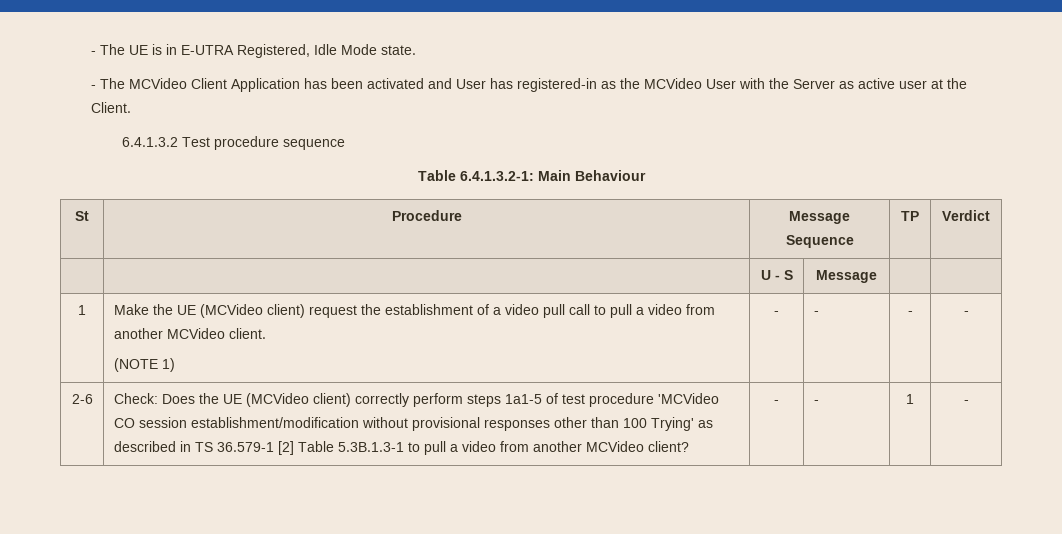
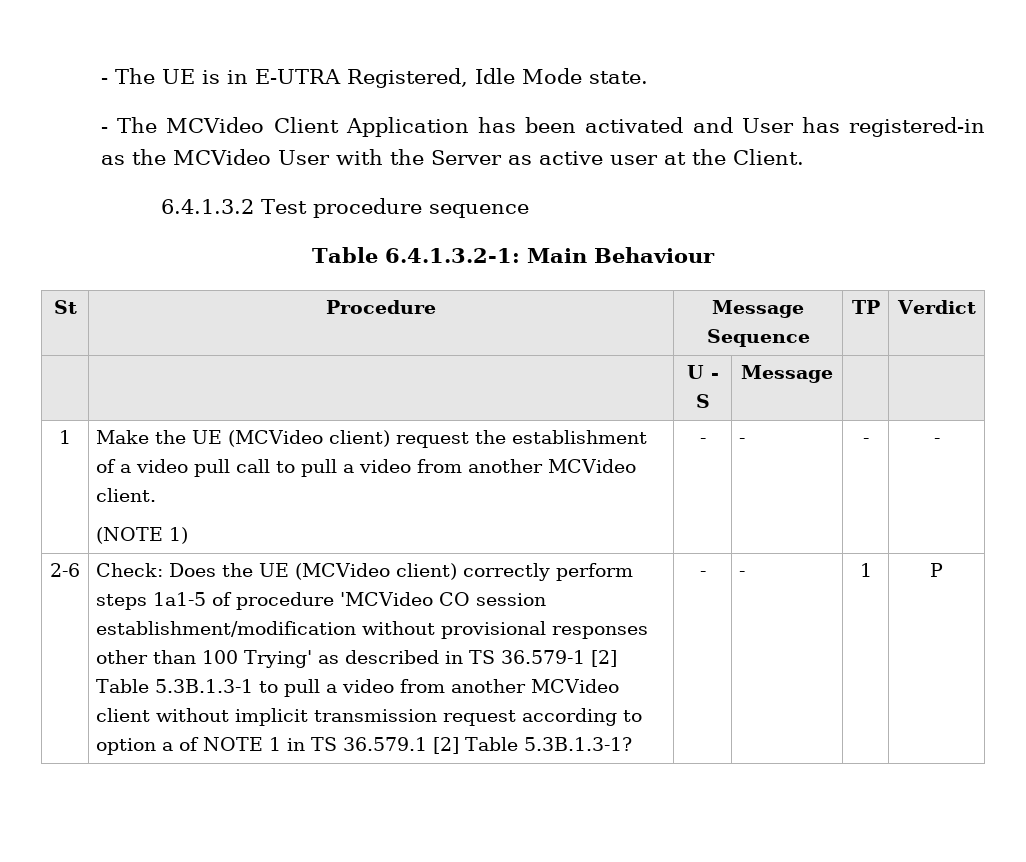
- Check: Does the UE (MCVideo client) correctly perform steps 1a1-5 of test procedure 'MCVideo CO session establishment/modification without provisional responses other than 100 Trying' as described in TS 36.579-1 [2] Table 5.3B.1.3-1 to pull a video from another MCVideo client?
+ Check: Does the UE (MCVideo client) correctly perform steps 1a1-5 of procedure 'MCVideo CO session establishment/modification without provisional responses other than 100 Trying' as described in TS 36.579-1 [2] Table 5.3B.1.3-1 to pull a video from another MCVideo client without implicit transmission request according to option a of NOTE 1 in TS 36.579.1 [2] Table 5.3B.1.3-1?
- 1 | -
+ 1 | P

